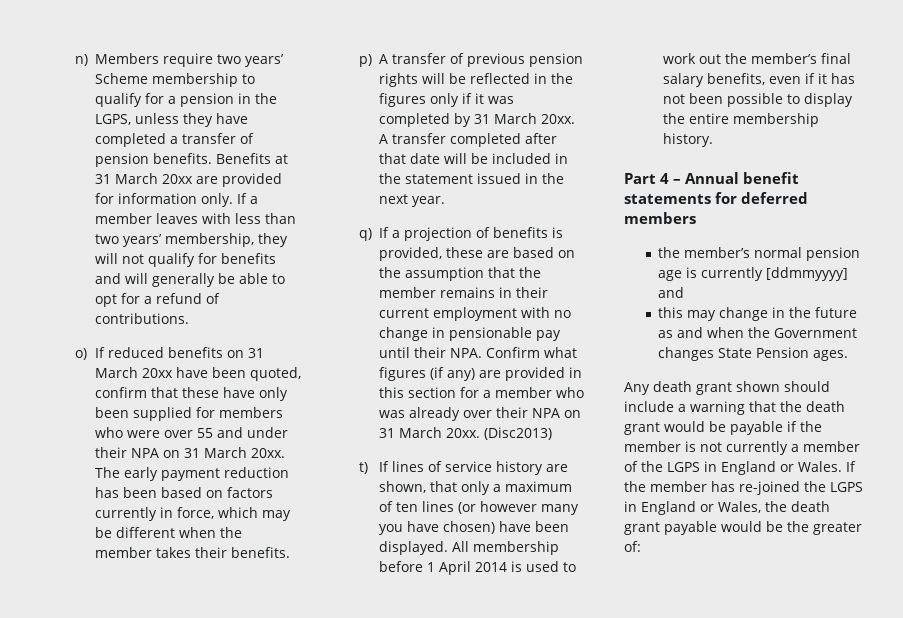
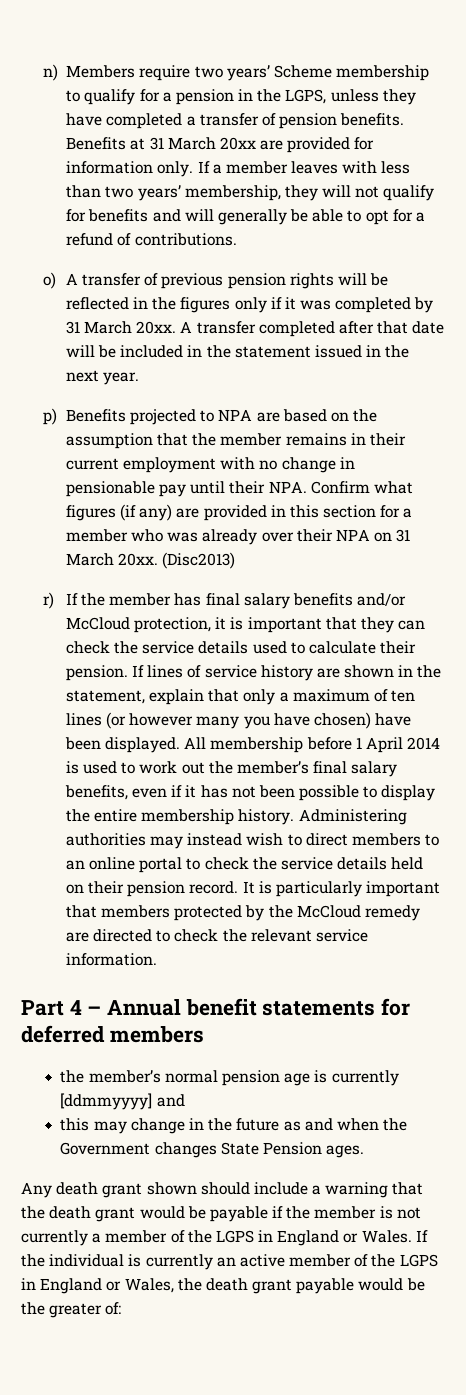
- o) If reduced benefits on 31 March 20xx have been quoted, confirm that these have only been supplied for members who were over 55 and under their NPA on 31 March 20xx. The early payment reduction has been based on factors currently in force, which may be different when the member takes their benefits.
- p) A transfer of previous pension rights will be reflected in the figures only if it was completed by 31 March 20xx.
+ o) A transfer of previous pension rights will be reflected in the figures only if it was completed by 31 March 20xx.
- q) If a projection of benefits is provided, these are based on the assumption that the member remains in their current employment with no change in pensionable pay until their NPA. Confirm what figures (if any) are provided in this section for a member who was already over their NPA on 31 March 20xx.
+ p) Benefits projected to NPA are based on the assumption that the member remains in their current employment with no change in pensionable pay until their NPA. Confirm what figures (if any) are provided in this section for a member who was already over their NPA on 31 March 20xx.
- t) If lines of service history are shown, that only a maximum of ten lines (or however many you have chosen) have been displayed.
+ r) If the member has final salary benefits and/or McCloud protection, it is important that they can check the service details used to calculate their pension. If lines of service history are shown in the statement, explain that only a maximum of ten lines (or however many you have chosen) have been displayed.
+ Administering authorities may instead wish to direct members to an online portal to check the service details held on their pension record. It is particularly important that members protected by the McCloud remedy are directed to check the relevant service information.
- If the member has re-joined the LGPS in England or Wales, the death grant payable would be the greater of:
+ If the individual is currently an active member of the LGPS in England or Wales, the death grant payable would be the greater of:

